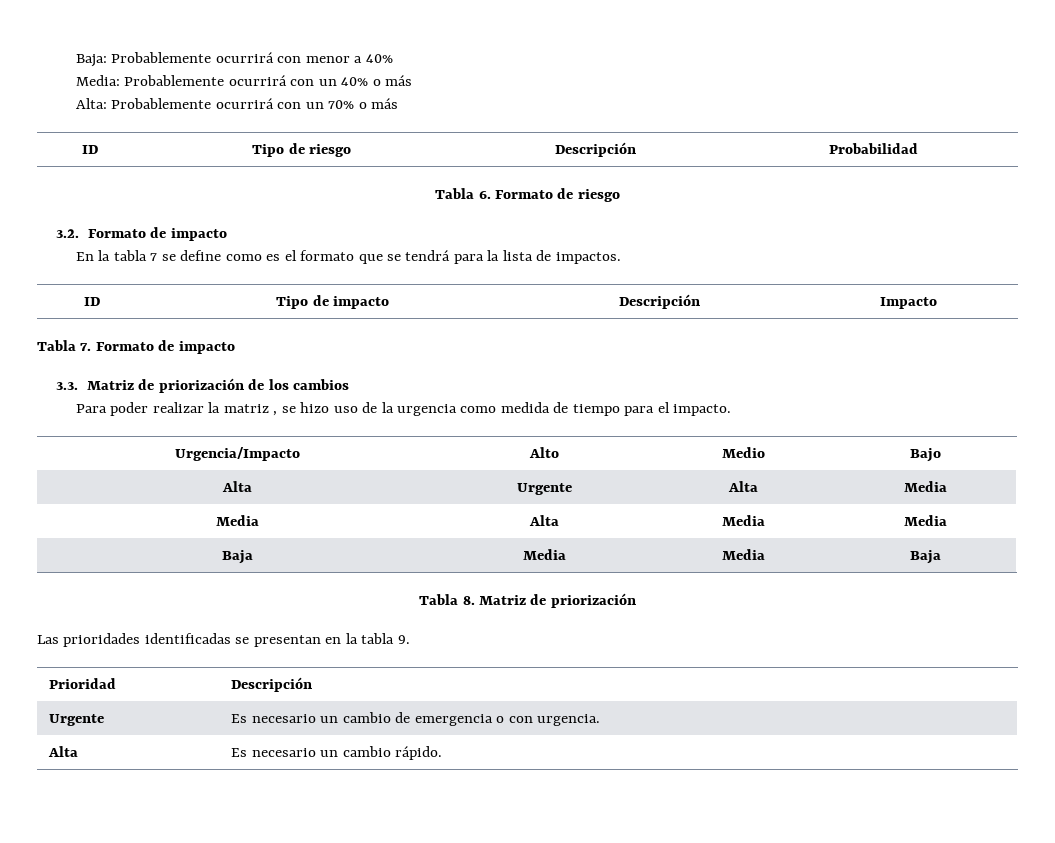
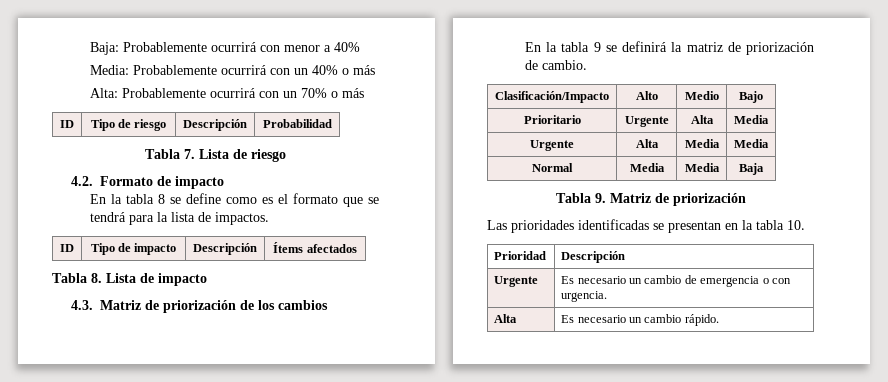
- Tabla 6. Formato de riesgo
+ Tabla 7. Lista de riesgo
- 3.2. Formato de impacto
+ 4.2. Formato de impacto
- En la tabla 7 se define como es el formato que se tendrá para la lista de impactos.
+ En la tabla 8 se define como es el formato que se tendrá para la lista de impactos.
- ID | Tipo de impacto | Descripción | Impacto
- Tabla 7. Formato de impacto
- 3.3. Matriz de priorización de los cambios
+ ID | Tipo de impacto | Descripción | Ítems afectados
+ Tabla 8. Lista de impacto
+ 4.3. Matriz de priorización de los cambios
- Para poder realizar la matriz , se hizo uso de la urgencia como medida de tiempo para el impacto.
- Urgencia/Impacto | Alto | Medio | Bajo
+ En la tabla 9 se definirá la matriz de priorización de cambio.
+ Clasificación/Impacto | Alto | Medio | Bajo
- Alta | Urgente | Alta | Media
+ Prioritario | Urgente | Alta | Media
- Media | Alta | Media | Media
+ Urgente | Alta | Media | Media
- Baja | Media | Media | Baja
+ Normal | Media | Media | Baja
- Tabla 8. Matriz de priorización
+ Tabla 9. Matriz de priorización
- Las prioridades identificadas se presentan en la tabla 9.
+ Las prioridades identificadas se presentan en la tabla 10.

